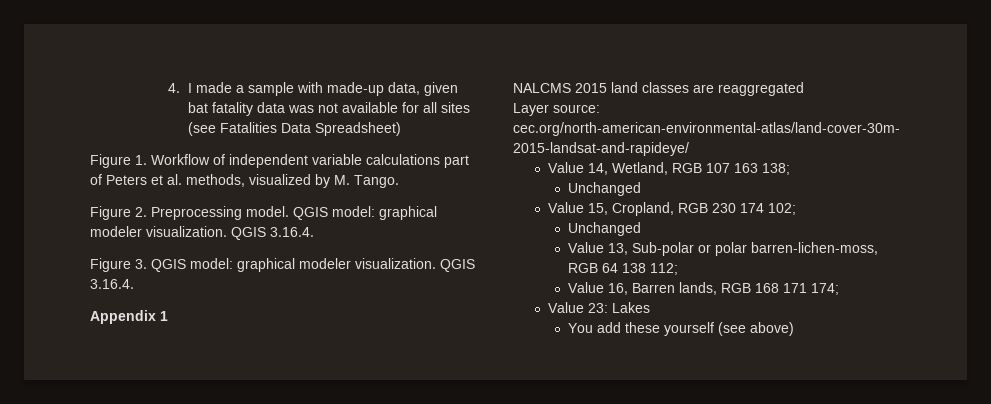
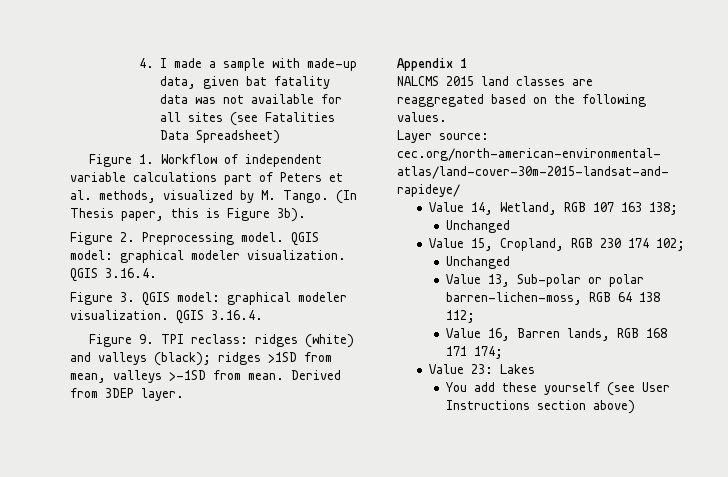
+ (In Thesis paper, this is Figure 3b).
+ Figure 9. TPI reclass: ridges (white) and valleys (black); ridges >1SD from mean, valleys >-1SD from mean. Derived from 3DEP layer.
- NALCMS 2015 land classes are reaggregated
+ NALCMS 2015 land classes are reaggregated based on the following values.
- You add these yourself (see above)
+ You add these yourself (see User Instructions section above)

